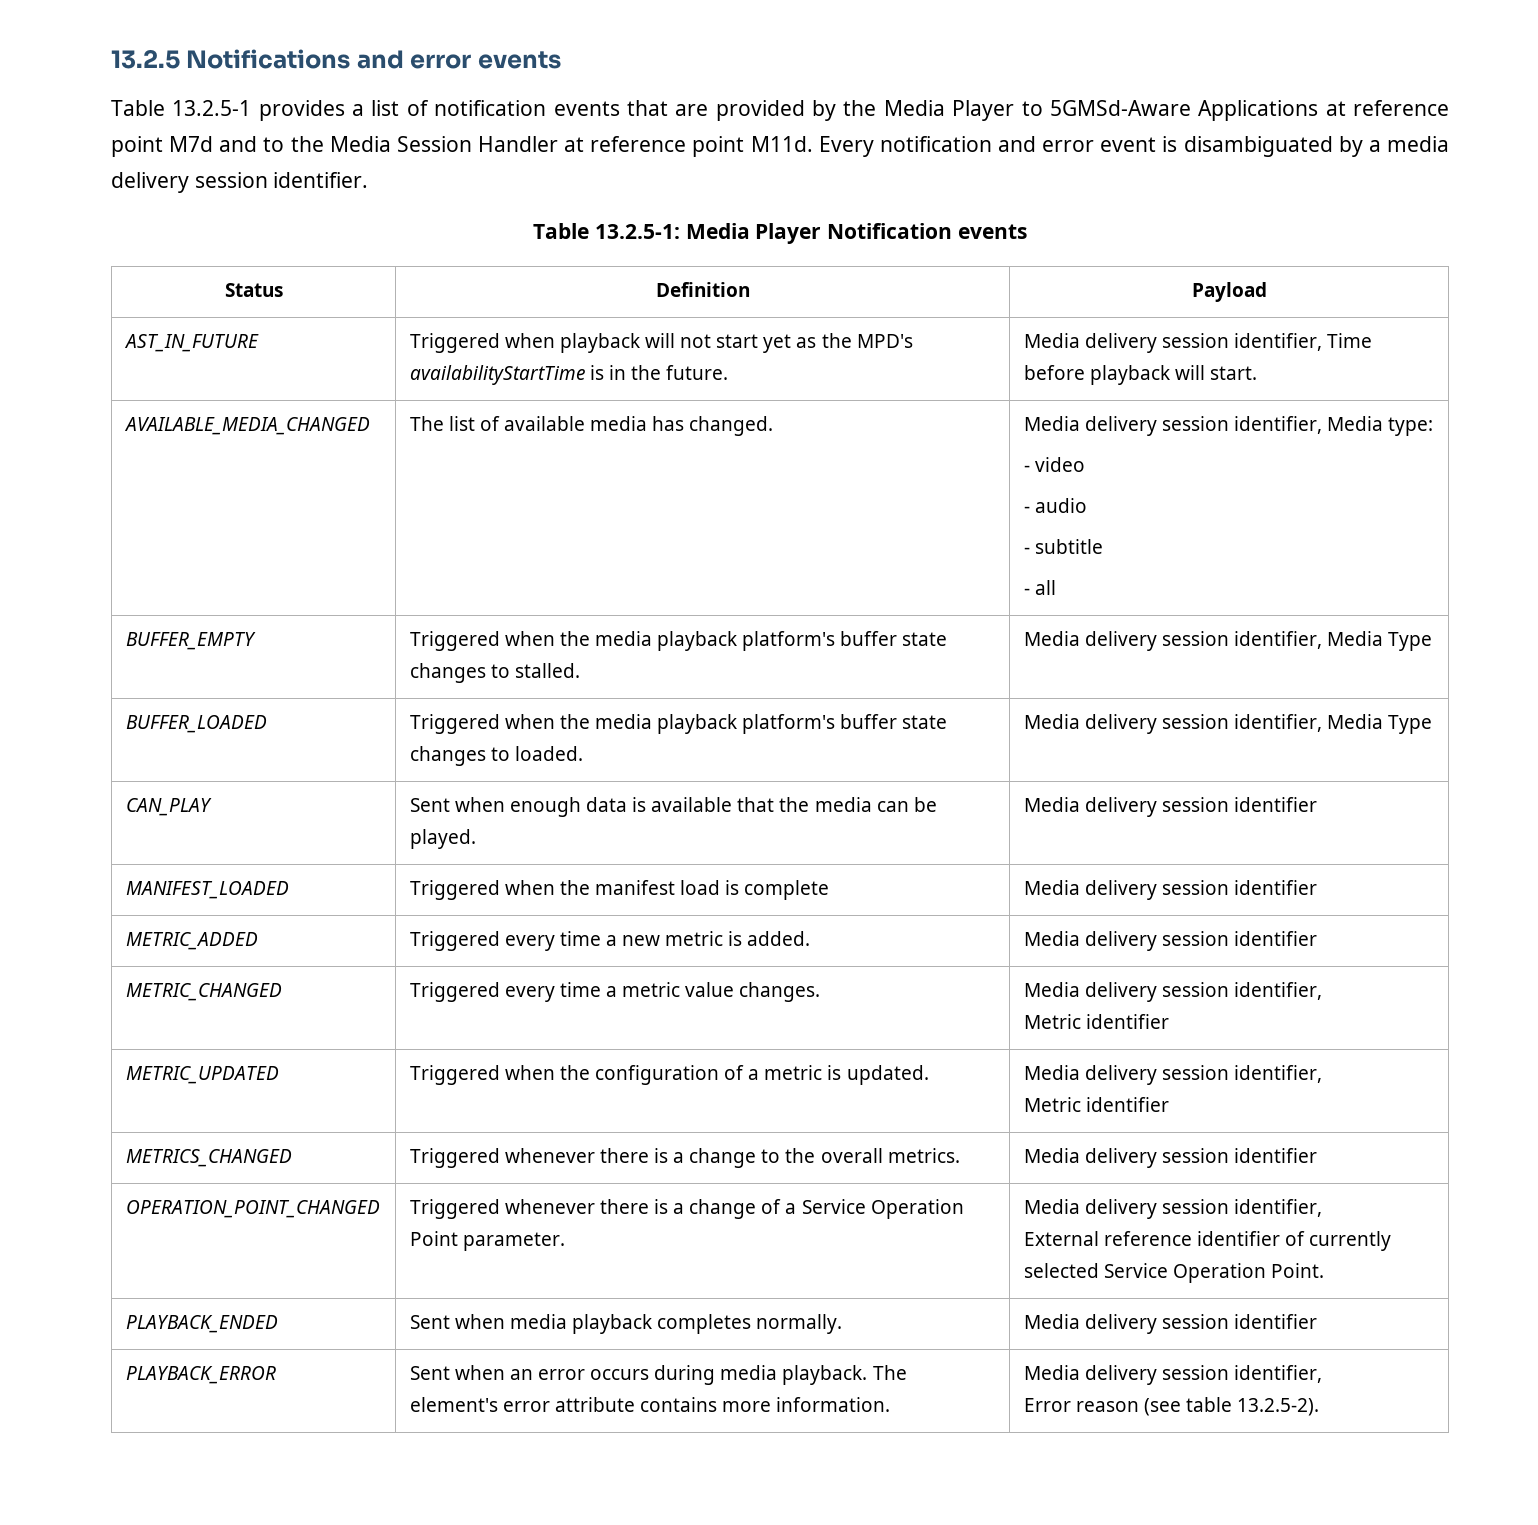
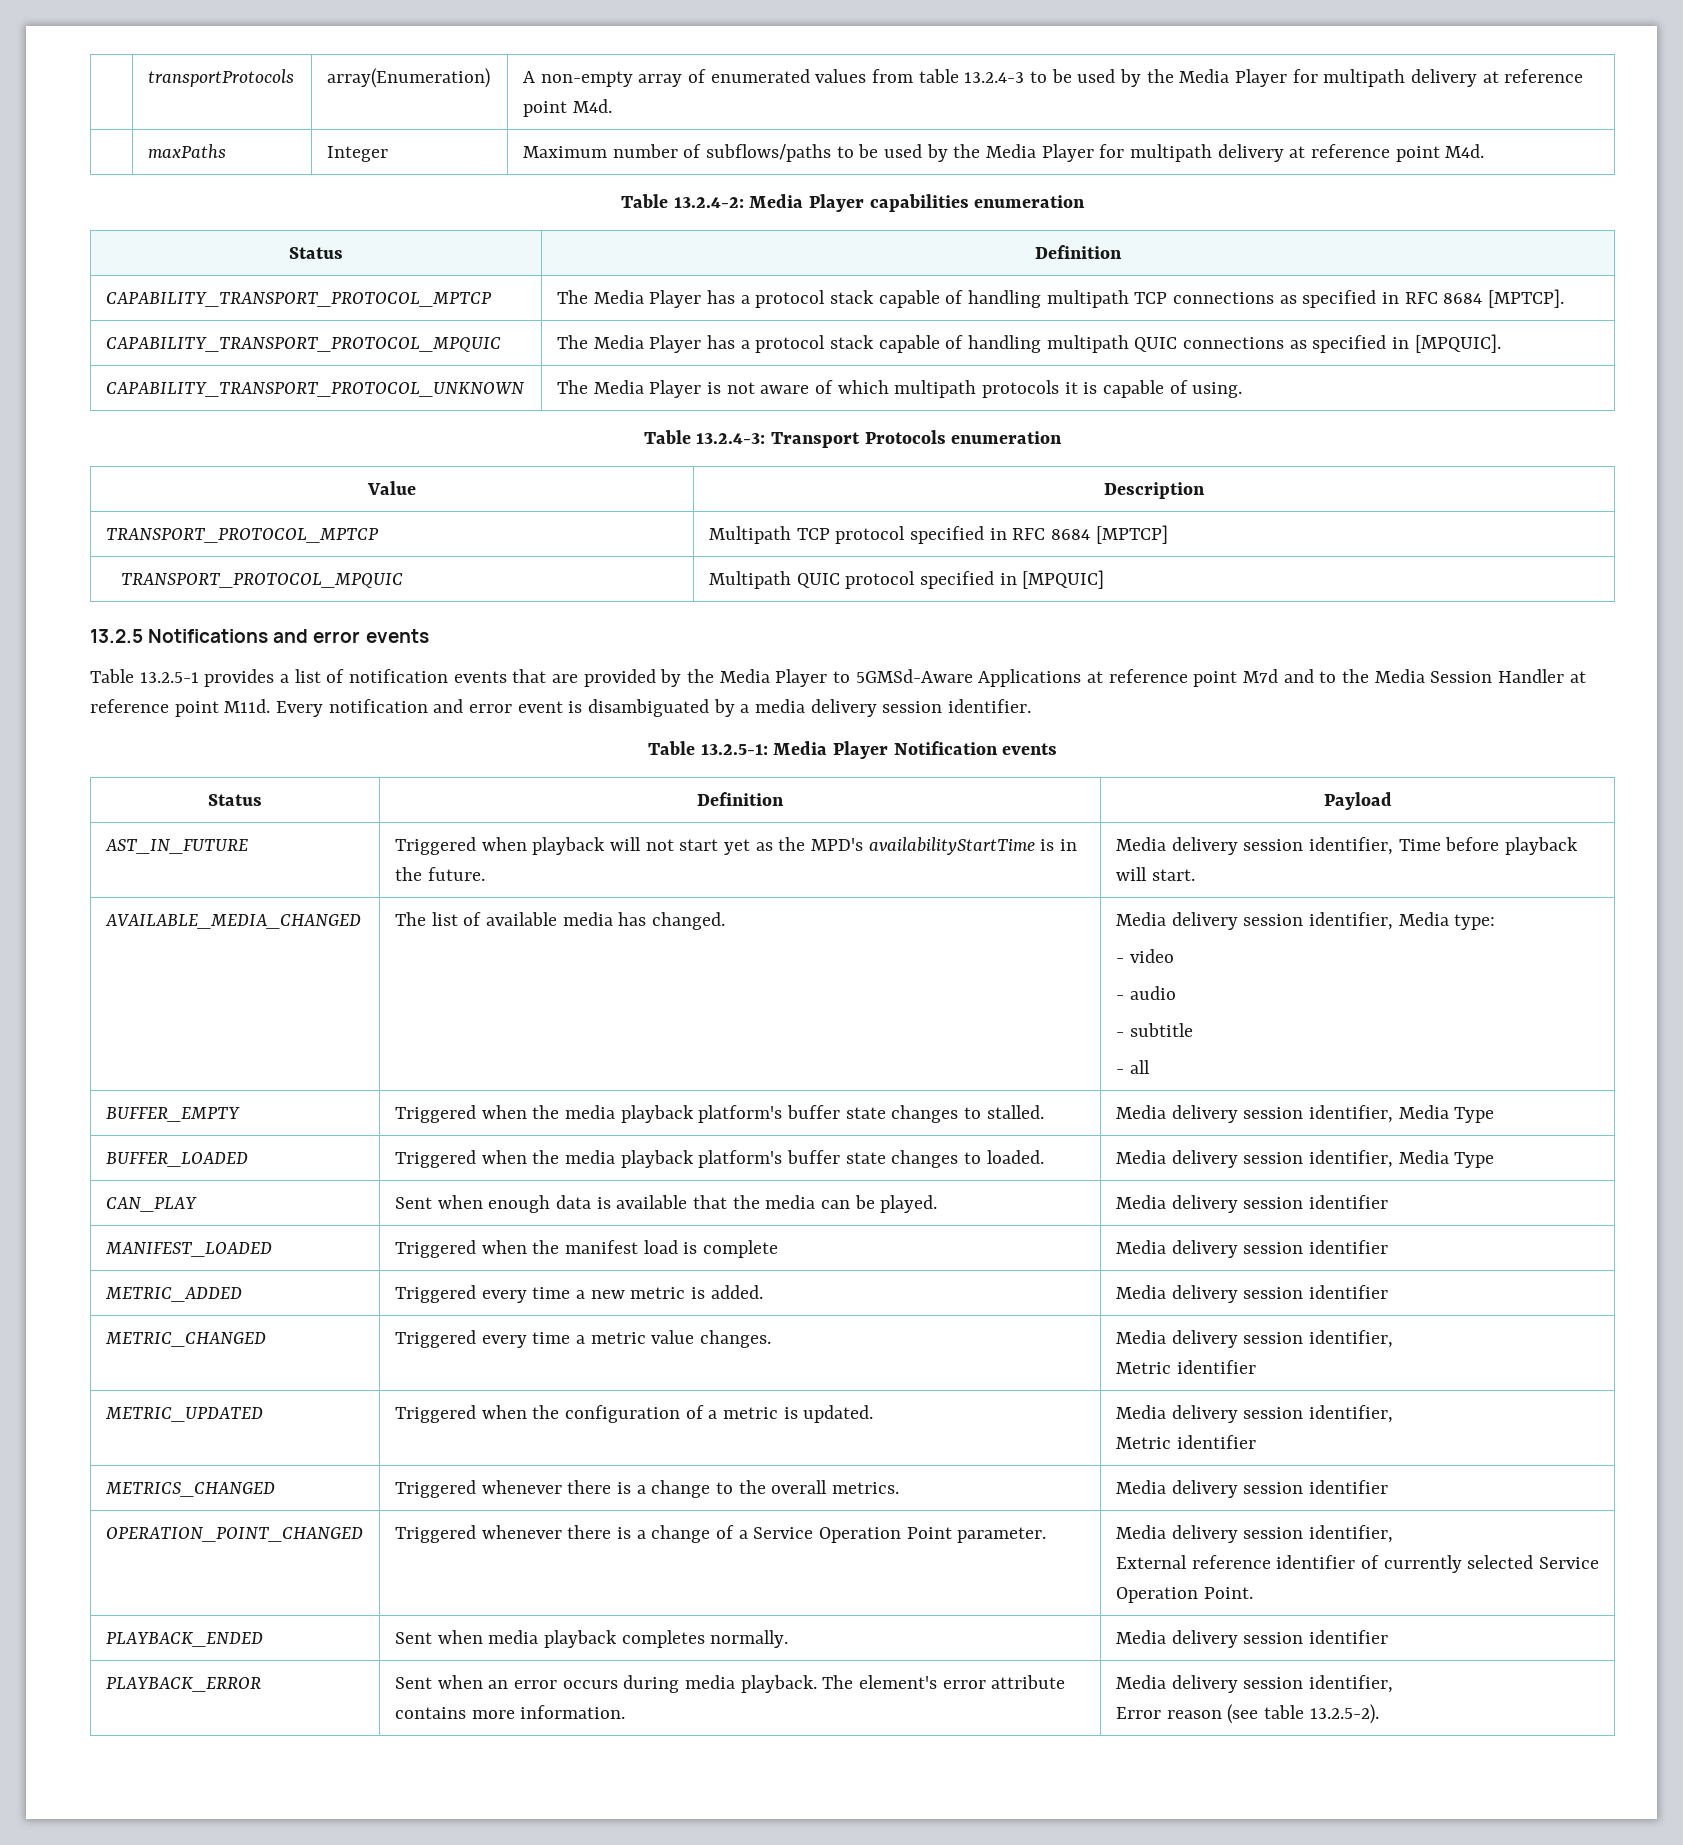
+ | transportProtocols | array(Enumeration) | A non-empty array of enumerated values from table 13.2.4-3 to be used by the Media Player for multipath delivery at reference point M4d.
+ | maxPaths | Integer | Maximum number of subflows/paths to be used by the Media Player for multipath delivery at reference point M4d.
+ Table 13.2.4-2: Media Player capabilities enumeration
+ Status | Definition
+ CAPABILITY_TRANSPORT_PROTOCOL_MPTCP | The Media Player has a protocol stack capable of handling multipath TCP connections as specified in RFC 8684 [MPTCP].
+ CAPABILITY_TRANSPORT_PROTOCOL_MPQUIC | The Media Player has a protocol stack capable of handling multipath QUIC connections as specified in [MPQUIC].
+ CAPABILITY_TRANSPORT_PROTOCOL_UNKNOWN | The Media Player is not aware of which multipath protocols it is capable of using.
+ Table 13.2.4-3: Transport Protocols enumeration
+ Value | Description
+ TRANSPORT_PROTOCOL_MPTCP | Multipath TCP protocol specified in RFC 8684 [MPTCP]
+ TRANSPORT_PROTOCOL_MPQUIC | Multipath QUIC protocol specified in [MPQUIC]

